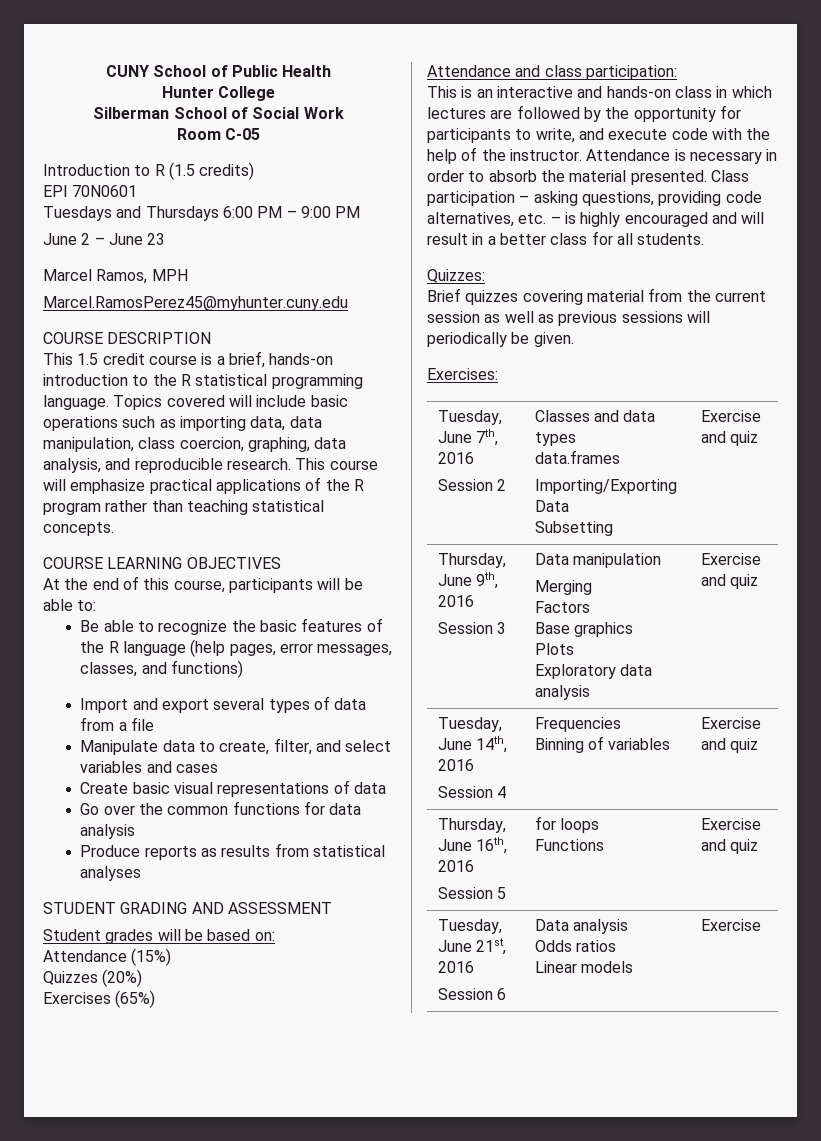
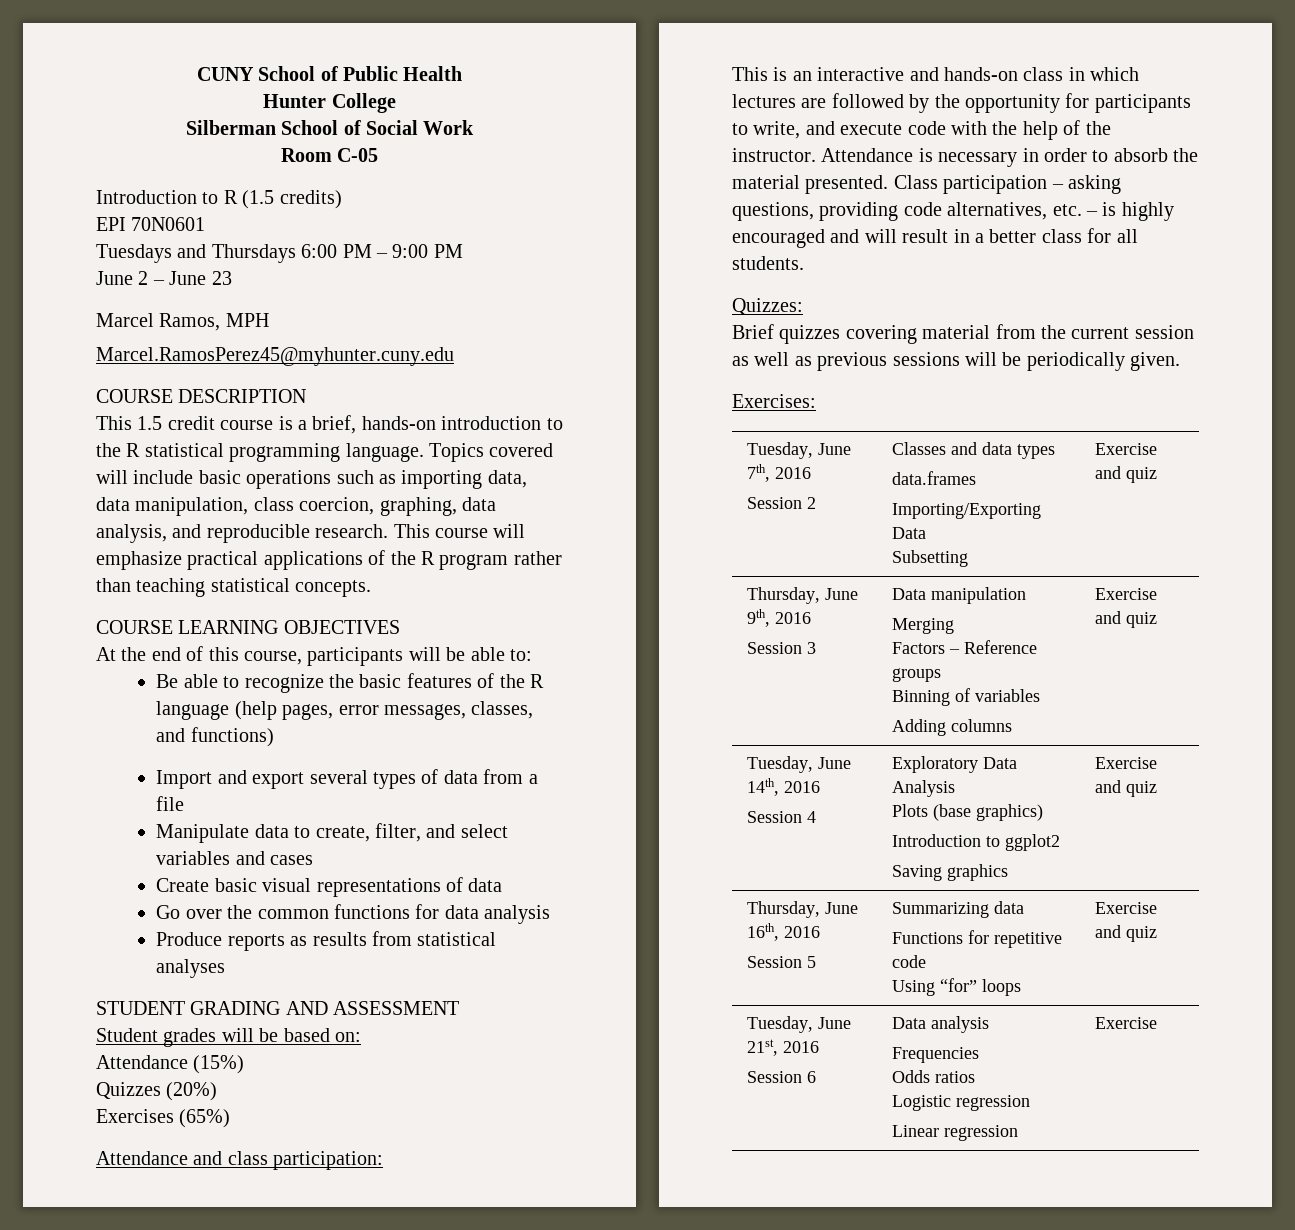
- Brief quizzes covering material from the current session as well as previous sessions will periodically be given.
+ Brief quizzes covering material from the current session as well as previous sessions will be periodically given.
  Thursday, June 9th, 2016
  Session 3 | Data manipulation
  Merging
- Factors
- Base graphics
- Plots
- Exploratory data analysis | Exercise and quiz
+ Factors – Reference groups
+ Binning of variables
+ Adding columns | Exercise and quiz
  Tuesday, June 14th, 2016
- Session 4 | Frequencies
- Binning of variables | Exercise and quiz
+ Session 4 | Exploratory Data Analysis
+ Plots (base graphics)
+ Introduction to ggplot2
+ Saving graphics | Exercise and quiz
  Thursday, June 16th, 2016
- Session 5 | for loops
- Functions | Exercise and quiz
+ Session 5 | Summarizing data
+ Functions for repetitive code
+ Using “for” loops | Exercise and quiz
  Tuesday, June 21st, 2016
  Session 6 | Data analysis
+ Frequencies
  Odds ratios
- Linear models | Exercise
+ Logistic regression
+ Linear regression | Exercise

